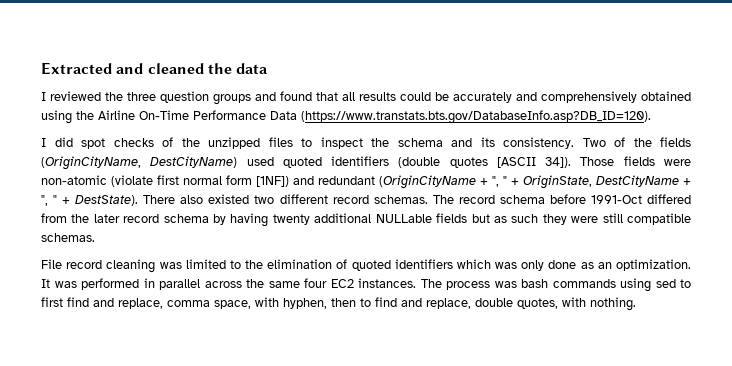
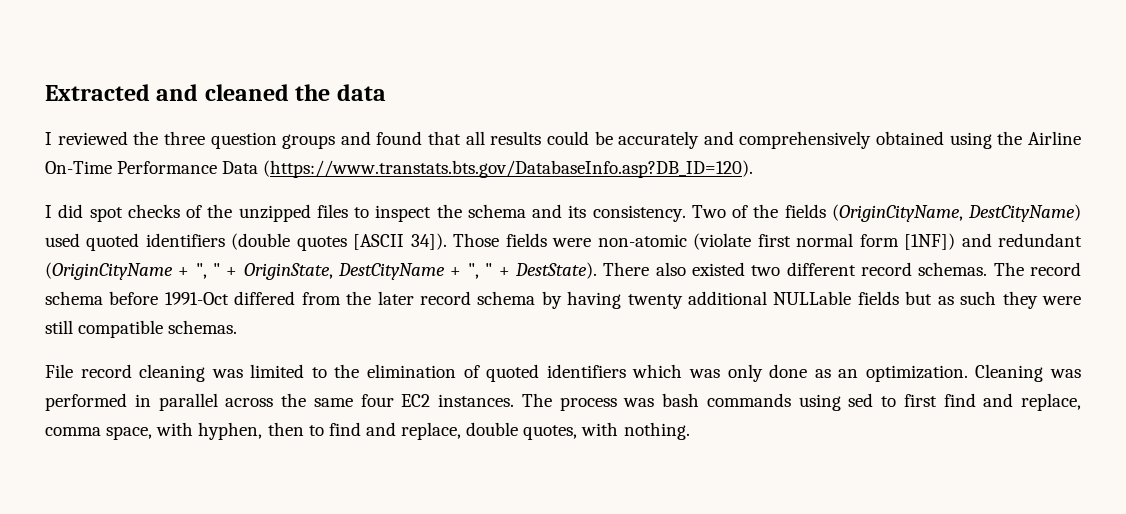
- It was performed in parallel across the same four EC2 instances.
+ Cleaning was performed in parallel across the same four EC2 instances.

